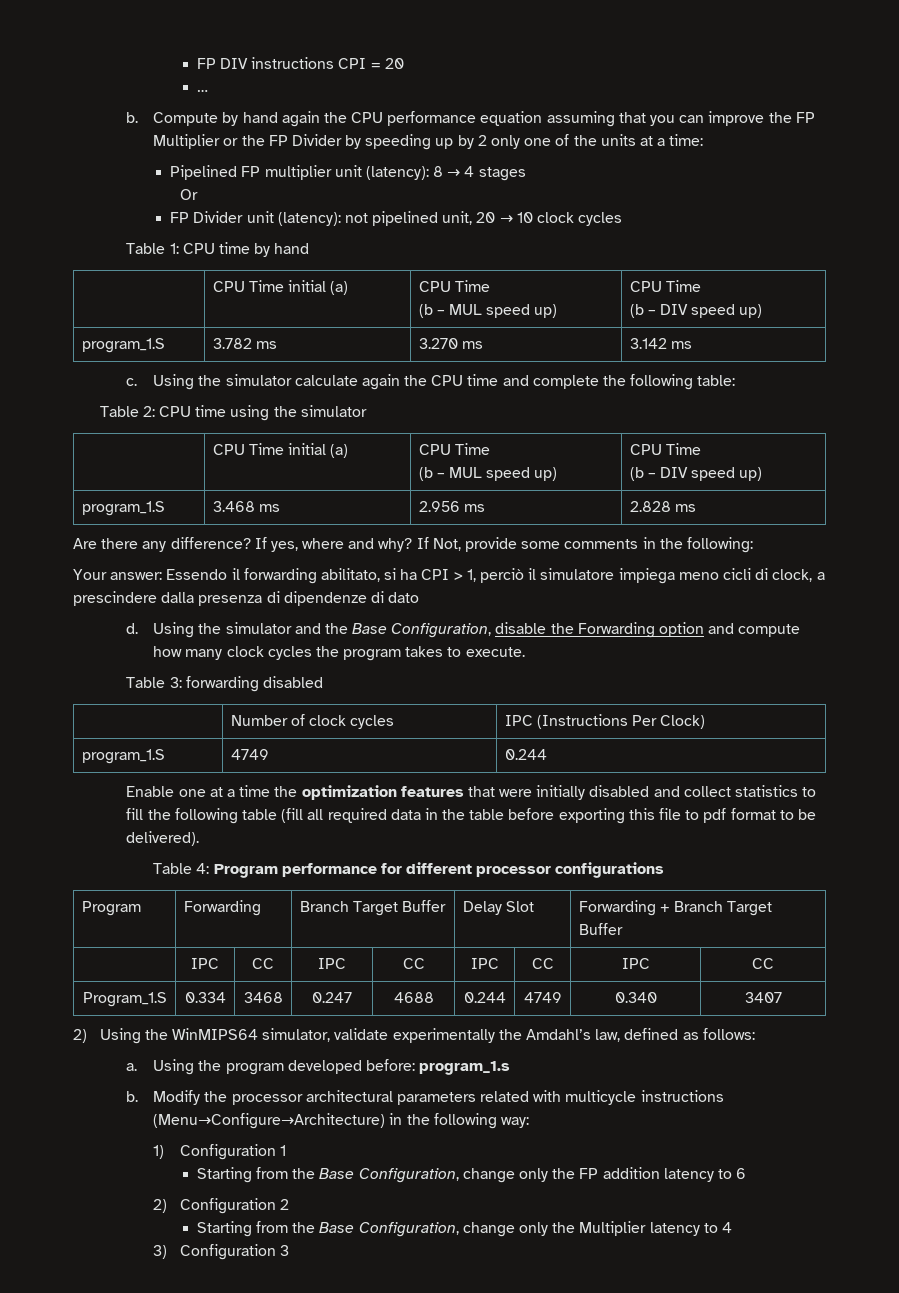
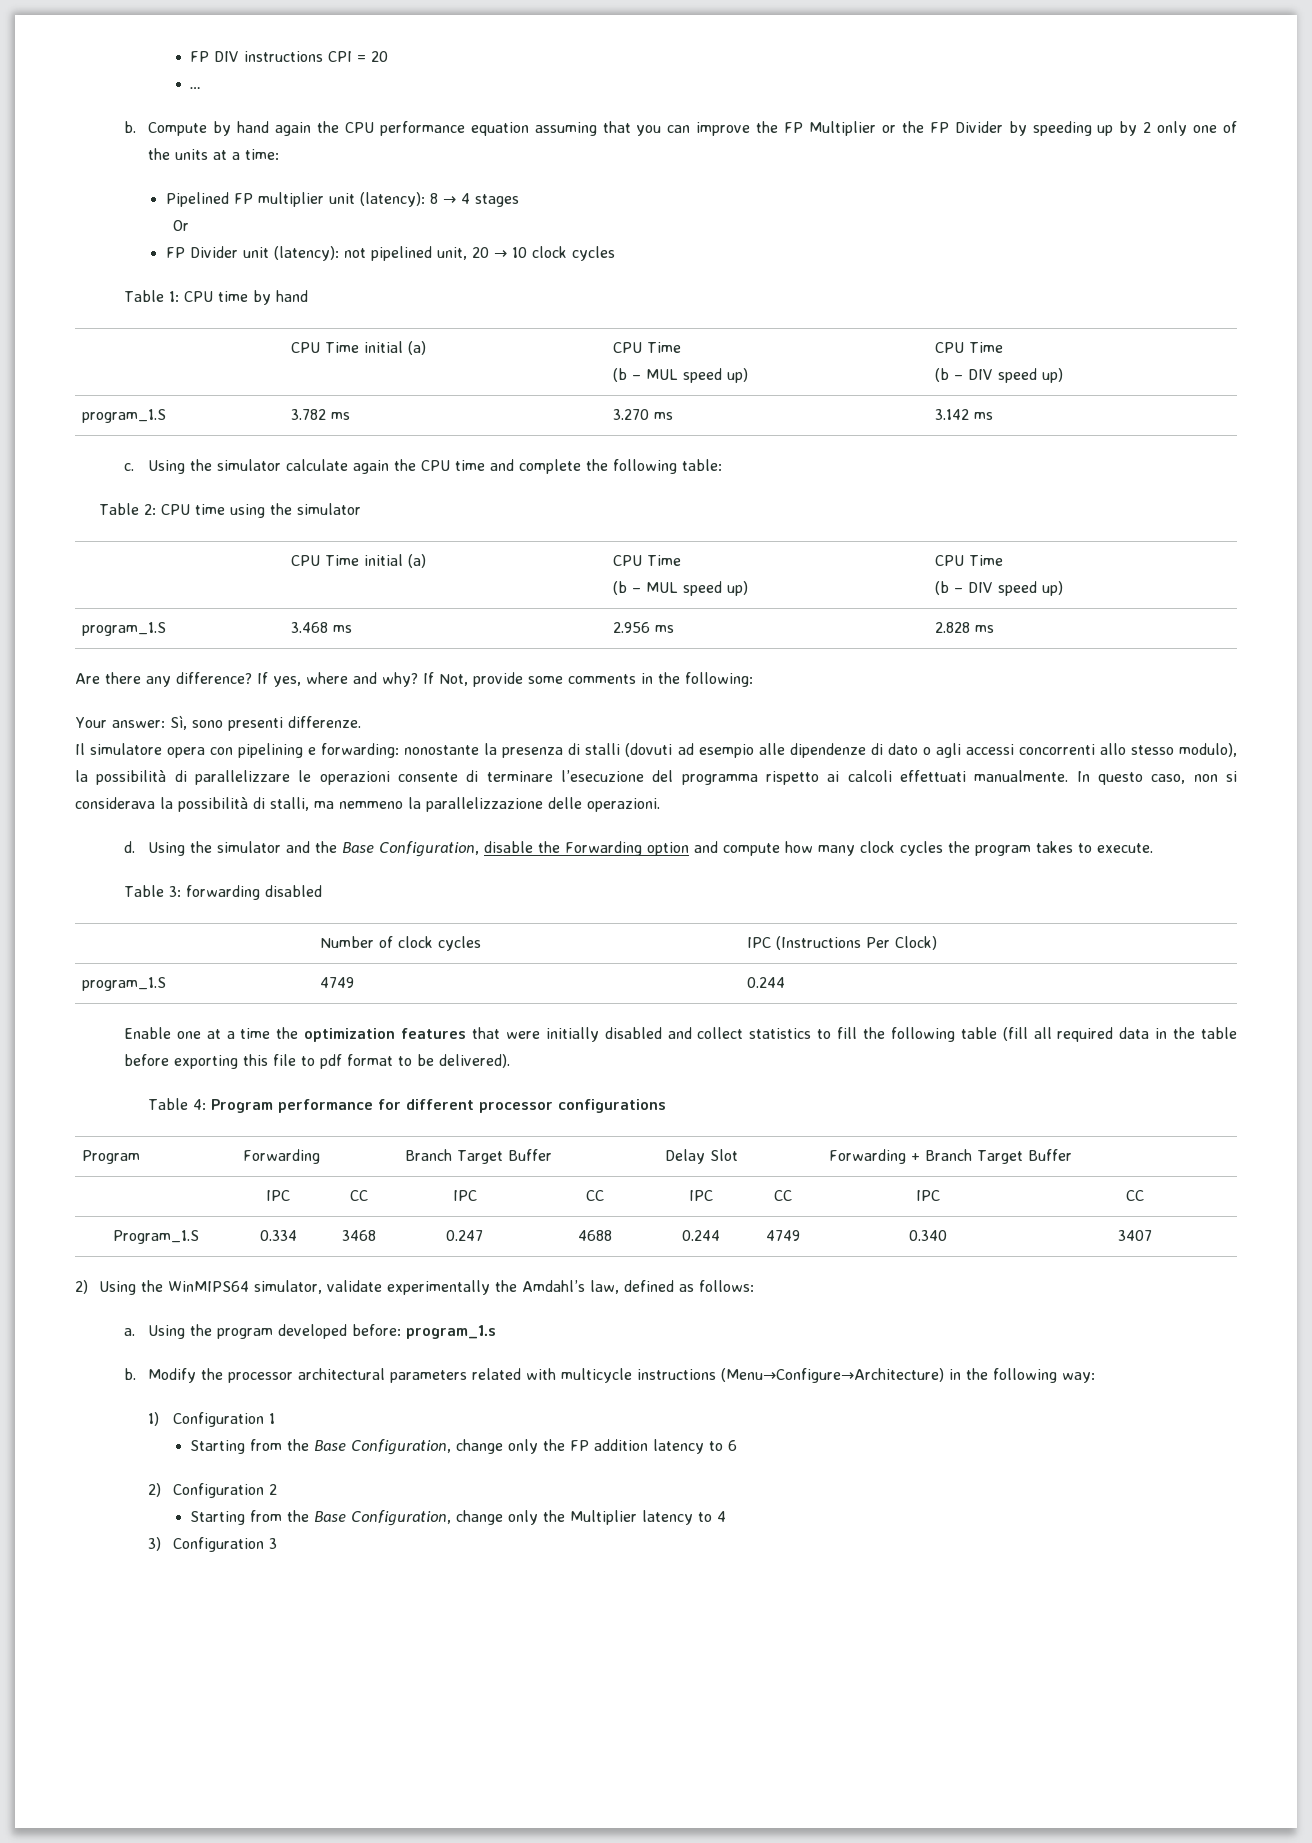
- Your answer: Essendo il forwarding abilitato, si ha CPI > 1, perciò il simulatore impiega meno cicli di clock, a prescindere dalla presenza di dipendenze di dato
+ Your answer: Sì, sono presenti differenze.
+ Il simulatore opera con pipelining e forwarding: nonostante la presenza di stalli (dovuti ad esempio alle dipendenze di dato o agli accessi concorrenti allo stesso modulo), la possibilità di parallelizzare le operazioni consente di terminare l’esecuzione del programma rispetto ai calcoli effettuati manualmente. In questo caso, non si considerava la possibilità di stalli, ma nemmeno la parallelizzazione delle operazioni.

